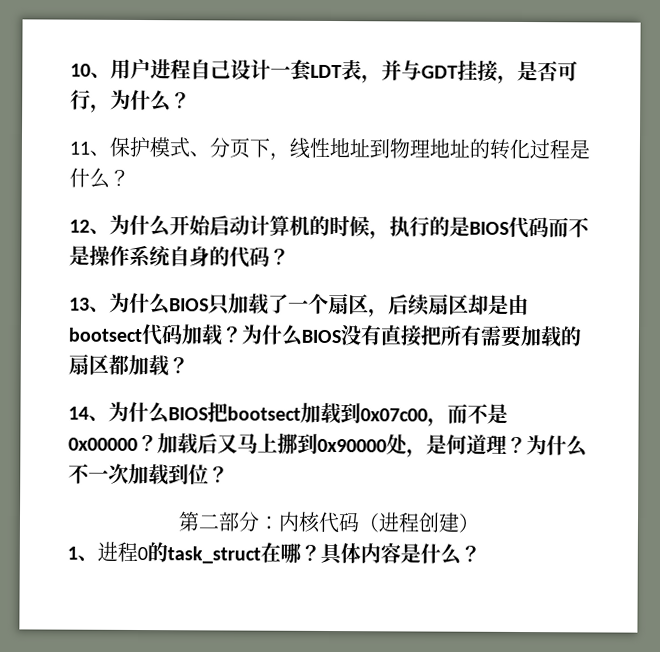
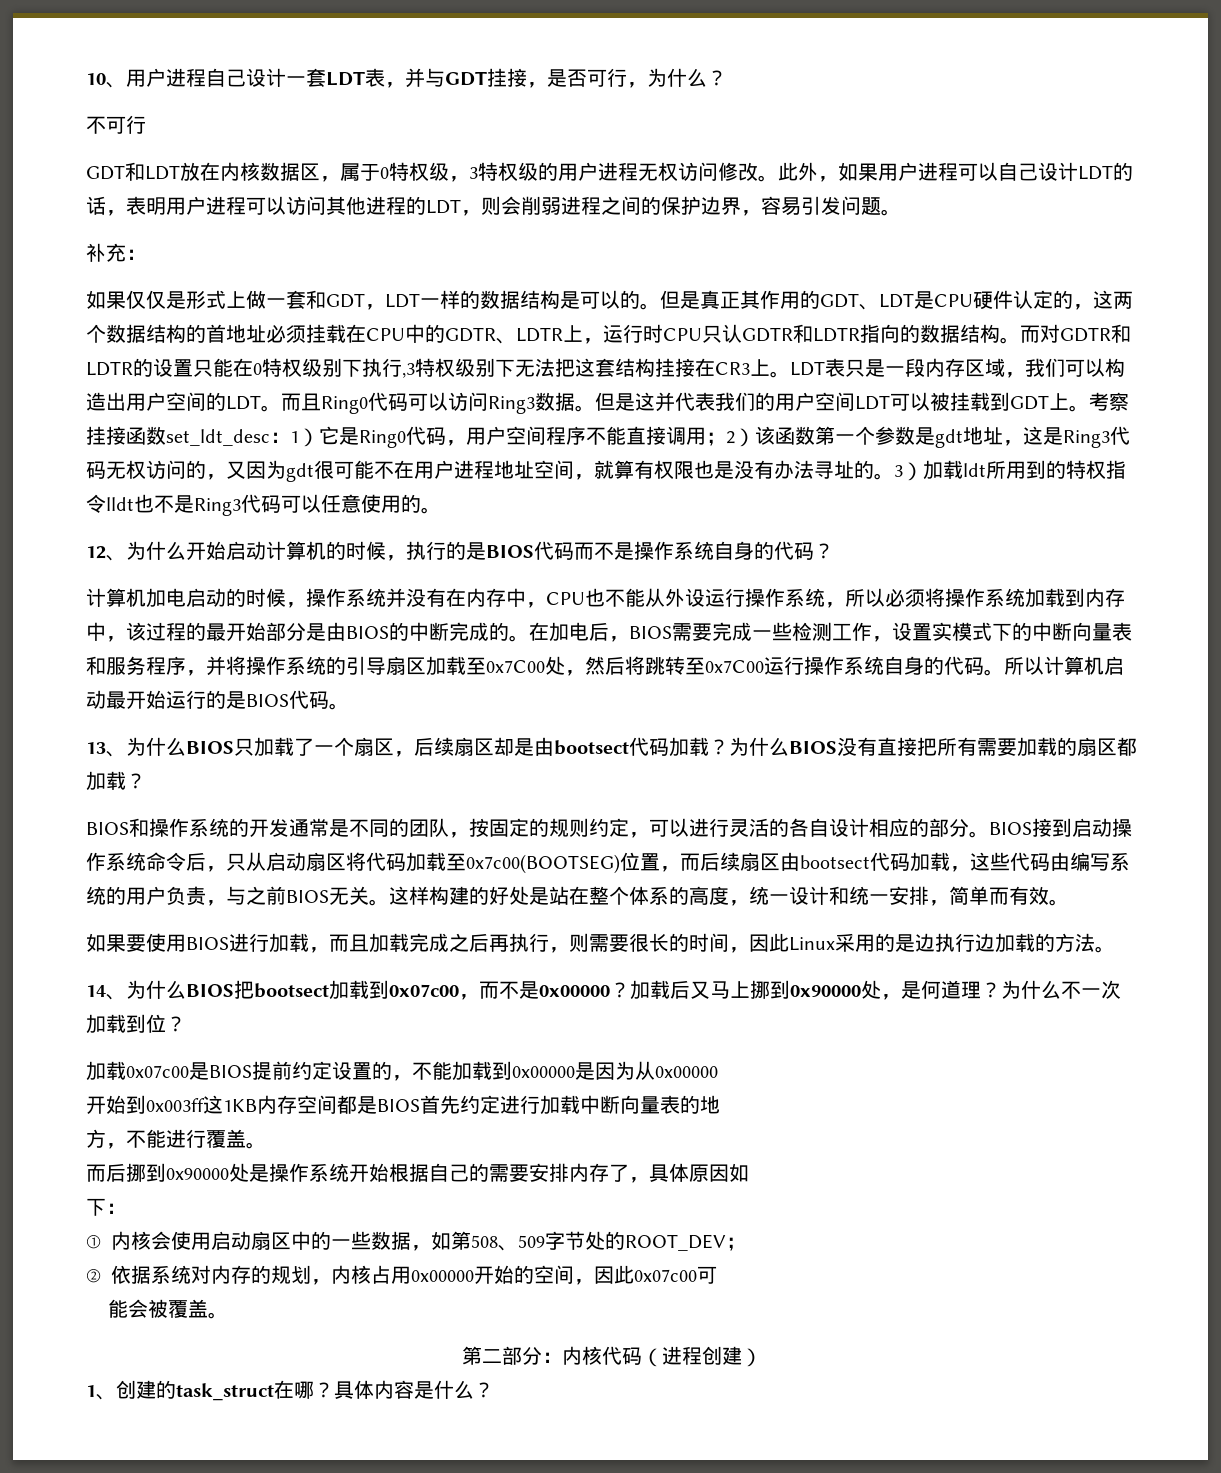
- 11、保护模式、分页下，线性地址到物理地址的转化过程是什么？
+ 不可行
+ GDT和LDT放在内核数据区，属于0特权级，3特权级的用户进程无权访问修改。此外，如果用户进程可以自己设计LDT的话，表明用户进程可以访问其他进程的LDT，则会削弱进程之间的保护边界，容易引发问题。
+ 补充：
+ 如果仅仅是形式上做一套和GDT，LDT一样的数据结构是可以的。但是真正其作用的GDT、LDT是CPU硬件认定的，这两个数据结构的首地址必须挂载在CPU中的GDTR、LDTR上，运行时CPU只认GDTR和LDTR指向的数据结构。而对GDTR和LDTR的设置只能在0特权级别下执行,3特权级别下无法把这套结构挂接在CR3上。LDT表只是一段内存区域，我们可以构造出用户空间的LDT。而且Ring0代码可以访问Ring3数据。但是这并代表我们的用户空间LDT可以被挂载到GDT上。考察挂接函数set_ldt_desc：1）它是Ring0代码，用户空间程序不能直接调用；2）该函数第一个参数是gdt地址，这是Ring3代码无权访问的，又因为gdt很可能不在用户进程地址空间，就算有权限也是没有办法寻址的。3）加载ldt所用到的特权指令lldt也不是Ring3代码可以任意使用的。
+ 计算机加电启动的时候，操作系统并没有在内存中，CPU也不能从外设运行操作系统，所以必须将操作系统加载到内存中，该过程的最开始部分是由BIOS的中断完成的。在加电后，BIOS需要完成一些检测工作，设置实模式下的中断向量表和服务程序，并将操作系统的引导扇区加载至0x7C00处，然后将跳转至0x7C00运行操作系统自身的代码。所以计算机启动最开始运行的是BIOS代码。
+ BIOS和操作系统的开发通常是不同的团队，按固定的规则约定，可以进行灵活的各自设计相应的部分。BIOS接到启动操作系统命令后，只从启动扇区将代码加载至0x7c00(BOOTSEG)位置，而后续扇区由bootsect代码加载，这些代码由编写系统的用户负责，与之前BIOS无关。这样构建的好处是站在整个体系的高度，统一设计和统一安排，简单而有效。
+ 如果要使用BIOS进行加载，而且加载完成之后再执行，则需要很长的时间，因此Linux采用的是边执行边加载的方法。
+ 加载0x07c00是BIOS提前约定设置的，不能加载到0x00000是因为从0x00000
+ 开始到0x003ff这1KB内存空间都是BIOS首先约定进行加载中断向量表的地
+ 方，不能进行覆盖。
+ 而后挪到0x90000处是操作系统开始根据自己的需要安排内存了，具体原因如
+ 下：
+ ①内核会使用启动扇区中的一些数据，如第508、509字节处的ROOT_DEV；
+ ②依据系统对内存的规划，内核占用0x00000开始的空间，因此0x07c00可
+ 能会被覆盖。
- 1、进程0的task_struct在哪？
+ 1、创建的task_struct在哪？

